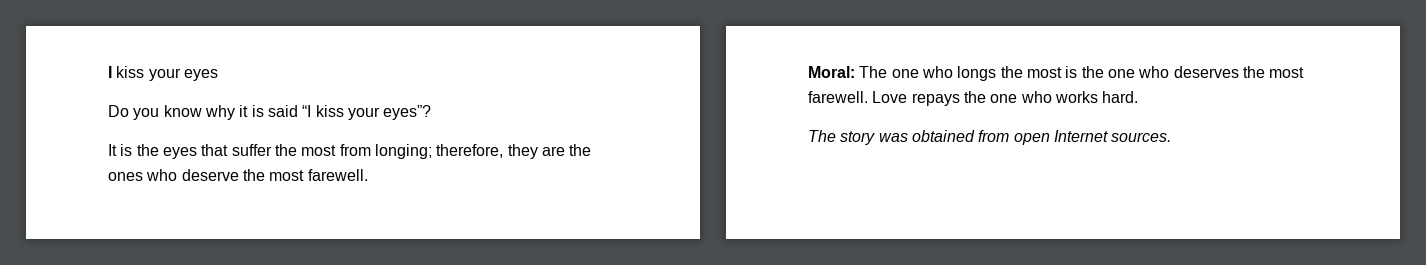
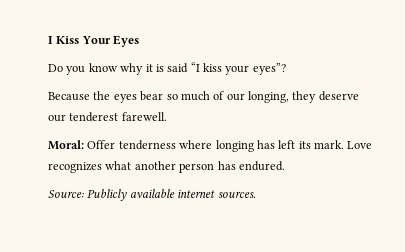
- I kiss your eyes
+ I Kiss Your Eyes
- It is the eyes that suffer the most from longing; therefore, they are the ones who deserve the most farewell.
- Moral: The one who longs the most is the one who deserves the most farewell. Love repays the one who works hard.
- The story was obtained from open Internet sources.
+ Because the eyes bear so much of our longing, they deserve our tenderest farewell.
+ Moral: Offer tenderness where longing has left its mark. Love recognizes what another person has endured.
+ Source: Publicly available internet sources.

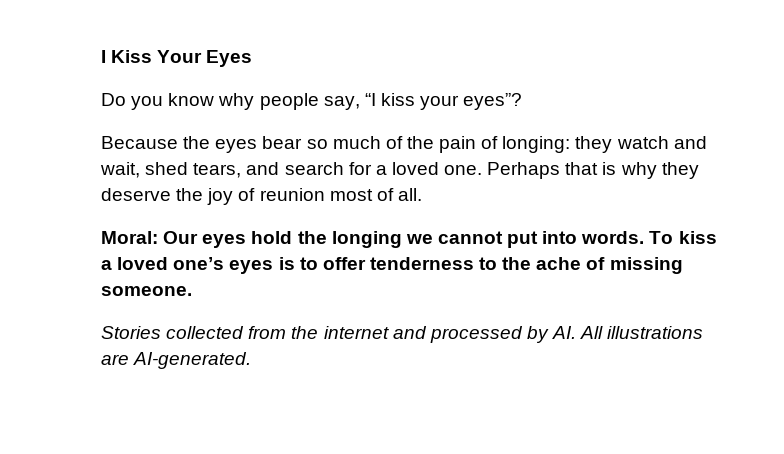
- Do you know why it is said “I kiss your eyes”?
+ Do you know why people say, “I kiss your eyes”?
- Because the eyes bear so much of our longing, they deserve our tenderest farewell.
- Moral: Offer tenderness where longing has left its mark. Love recognizes what another person has endured.
- Source: Publicly available internet sources.
+ Because the eyes bear so much of the pain of longing: they watch and wait, shed tears, and search for a loved one. Perhaps that is why they deserve the joy of reunion most of all.
+ Moral: Our eyes hold the longing we cannot put into words. To kiss a loved one’s eyes is to offer tenderness to the ache of missing someone.
+ Stories collected from the internet and processed by AI. All illustrations are AI-generated.

